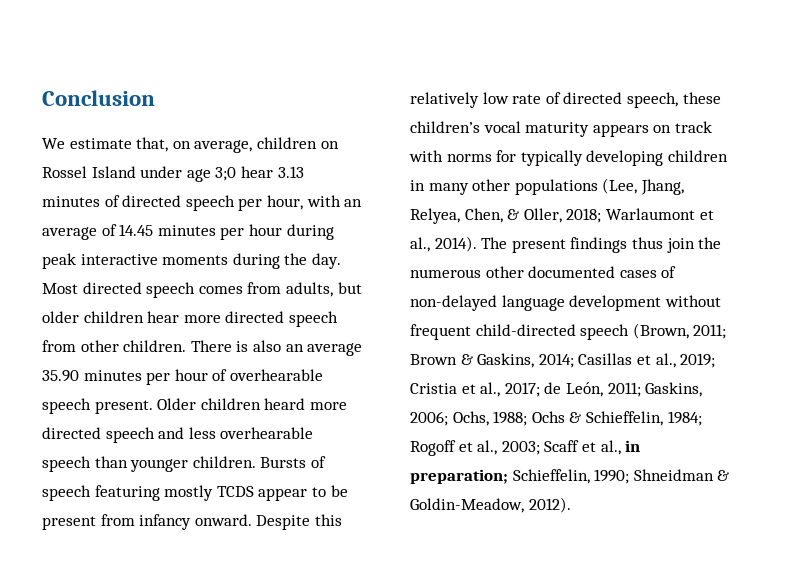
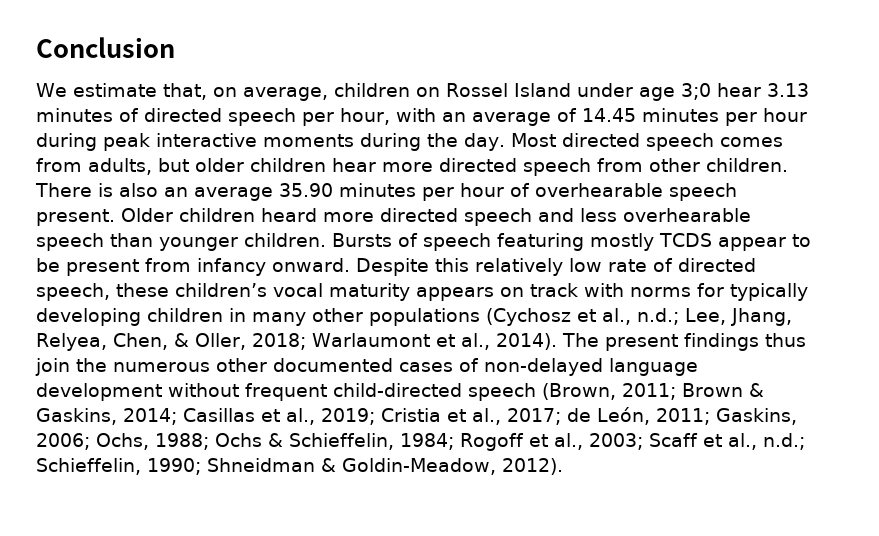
- Despite this relatively low rate of directed speech, these children’s vocal maturity appears on track with norms for typically developing children in many other populations (Lee, Jhang, Relyea, Chen, & Oller, 2018; Warlaumont et al., 2014).
+ Despite this relatively low rate of directed speech, these children’s vocal maturity appears on track with norms for typically developing children in many other populations (Cychosz et al., n.d.; Lee, Jhang, Relyea, Chen, & Oller, 2018; Warlaumont et al., 2014).
- The present findings thus join the numerous other documented cases of non-delayed language development without frequent child-directed speech (Brown, 2011; Brown & Gaskins, 2014; Casillas et al., 2019; Cristia et al., 2017; de León, 2011; Gaskins, 2006; Ochs, 1988; Ochs & Schieffelin, 1984; Rogoff et al., 2003; Scaff et al., in preparation; Schieffelin, 1990; Shneidman & Goldin-Meadow, 2012).
+ The present findings thus join the numerous other documented cases of non-delayed language development without frequent child-directed speech (Brown, 2011; Brown & Gaskins, 2014; Casillas et al., 2019; Cristia et al., 2017; de León, 2011; Gaskins, 2006; Ochs, 1988; Ochs & Schieffelin, 1984; Rogoff et al., 2003; Scaff et al., n.d.; Schieffelin, 1990; Shneidman & Goldin-Meadow, 2012).

